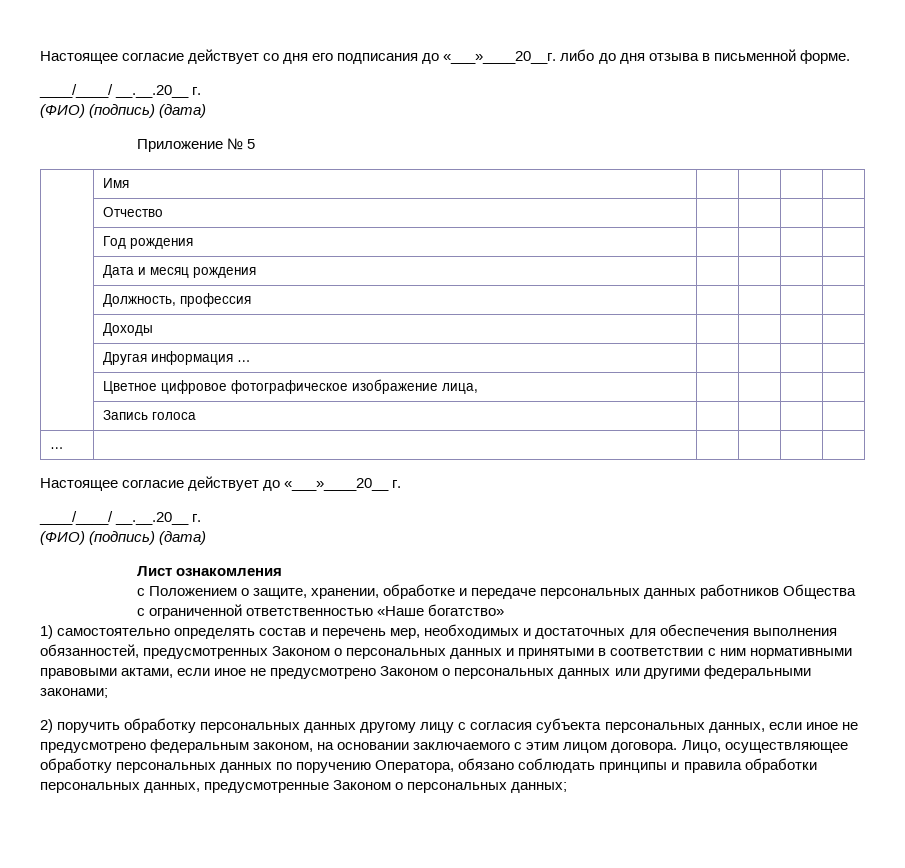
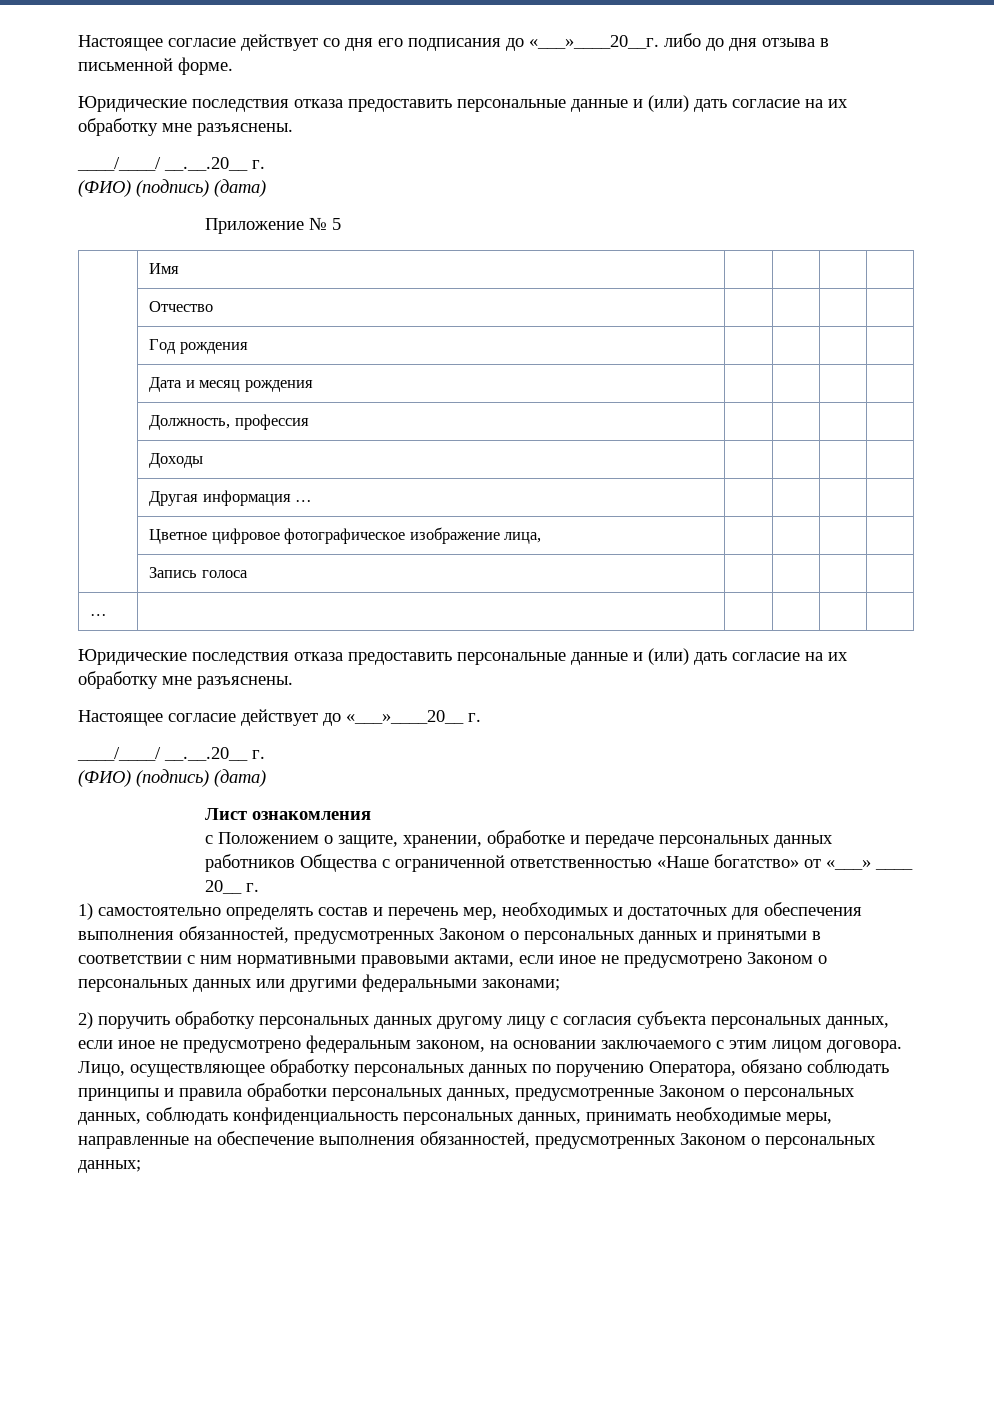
  Настоящее согласие действует со дня его подписания до «___»____20__г. либо до дня отзыва в письменной форме.
+ Юридические последствия отказа предоставить персональные данные и (или) дать согласие на их обработку мне разъяснены.
  … | | | | |
+ Юридические последствия отказа предоставить персональные данные и (или) дать согласие на их обработку мне разъяснены.
- с Положением о защите, хранении, обработке и передаче персональных данных работников Общества с ограниченной ответственностью «Наше богатство»
+ с Положением о защите, хранении, обработке и передаче персональных данных работников Общества с ограниченной ответственностью «Наше богатство» от «___» ____ 20__ г.
- Лицо, осуществляющее обработку персональных данных по поручению Оператора, обязано соблюдать принципы и правила обработки персональных данных, предусмотренные Законом о персональных данных;
+ Лицо, осуществляющее обработку персональных данных по поручению Оператора, обязано соблюдать принципы и правила обработки персональных данных, предусмотренные Законом о персональных данных, соблюдать конфиденциальность персональных данных, принимать необходимые меры, направленные на обеспечение выполнения обязанностей, предусмотренных Законом о персональных данных;

